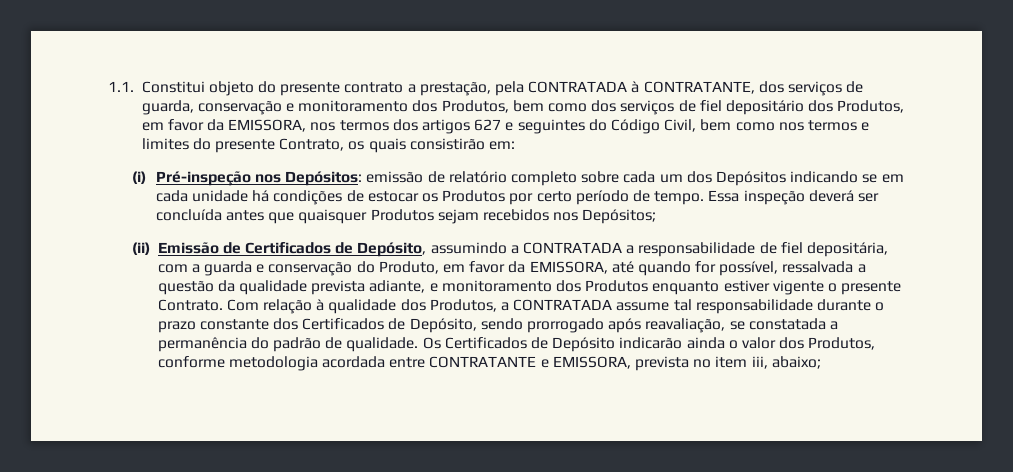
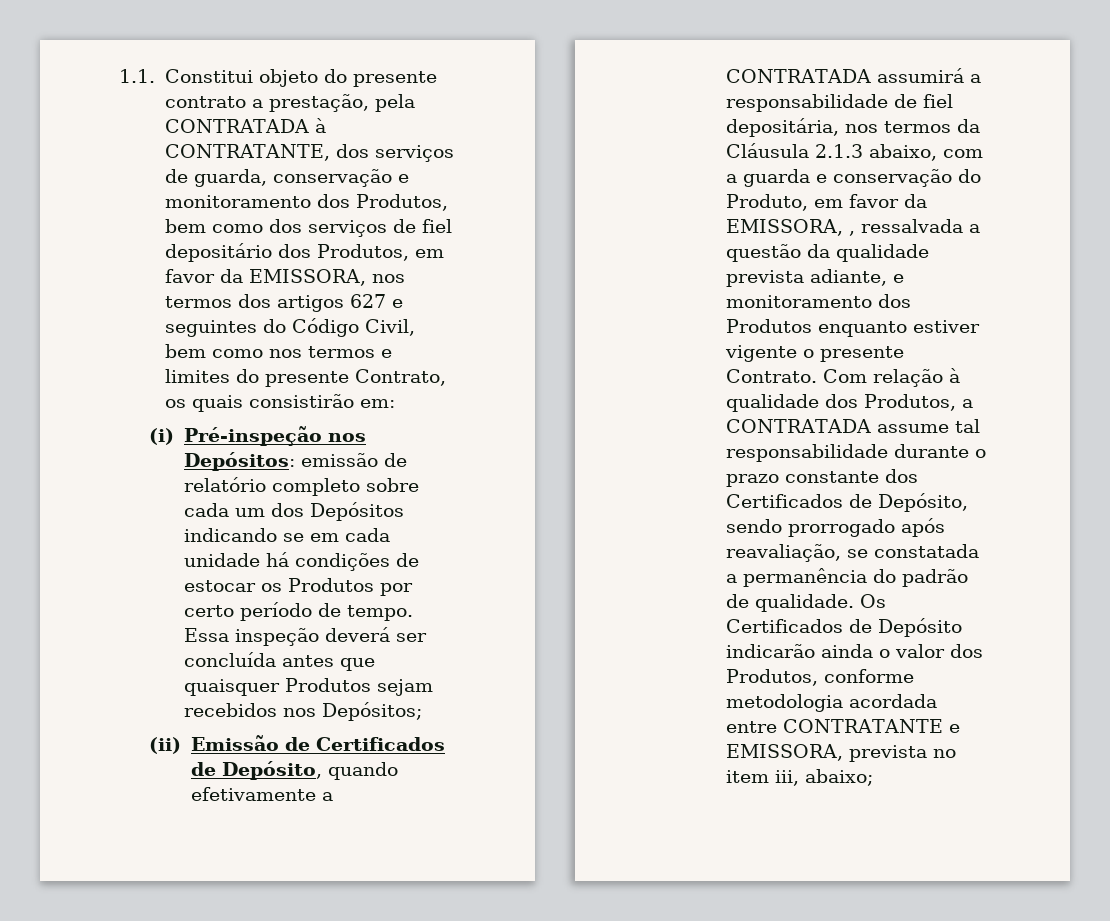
- (ii) Emissão de Certificados de Depósito, assumindo a CONTRATADA a responsabilidade de fiel depositária, com a guarda e conservação do Produto, em favor da EMISSORA, até quando for possível, ressalvada a questão da qualidade prevista adiante, e monitoramento dos Produtos enquanto estiver vigente o presente Contrato.
+ (ii) Emissão de Certificados de Depósito, quando efetivamente a CONTRATADA assumirá a responsabilidade de fiel depositária, nos termos da Cláusula 2.1.3 abaixo, com a guarda e conservação do Produto, em favor da EMISSORA, , ressalvada a questão da qualidade prevista adiante, e monitoramento dos Produtos enquanto estiver vigente o presente Contrato.

